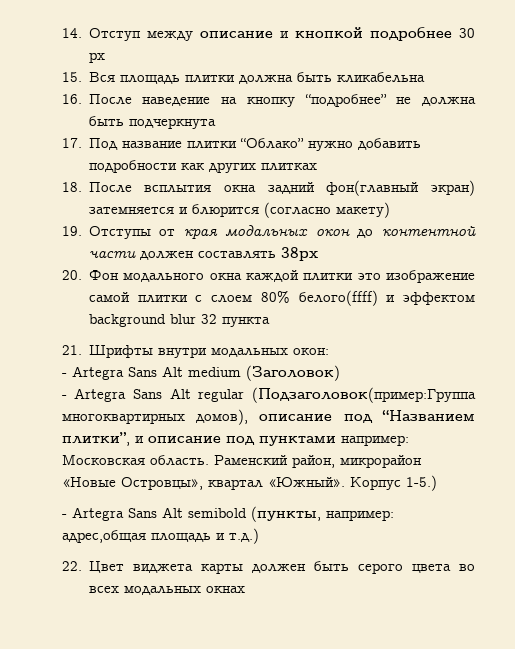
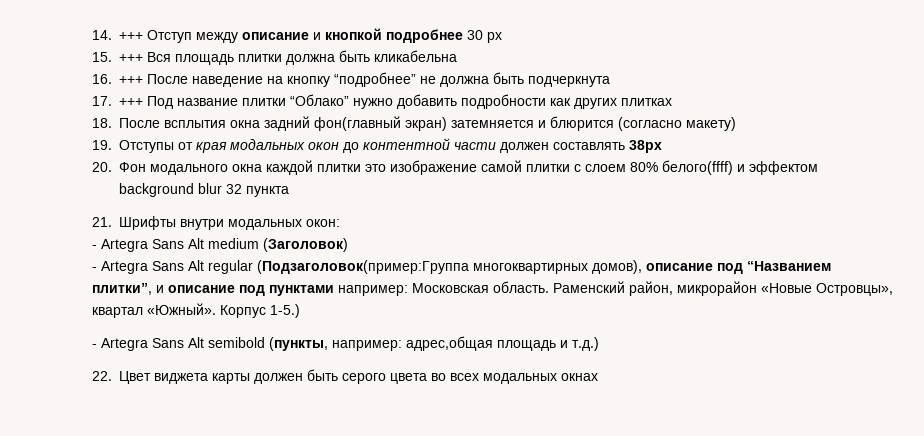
- 14. Отступ между описание и кнопкой подробнее 30 px
+ 14. +++ Отступ между описание и кнопкой подробнее 30 px
- 15. Вся площадь плитки должна быть кликабельна
+ 15. +++ Вся площадь плитки должна быть кликабельна
- 16. После наведение на кнопку “подробнее” не должна быть подчеркнута
+ 16. +++ После наведение на кнопку “подробнее” не должна быть подчеркнута
- 17. Под название плитки “Облако” нужно добавить подробности как других плитках
+ 17. +++ Под название плитки “Облако” нужно добавить подробности как других плитках

